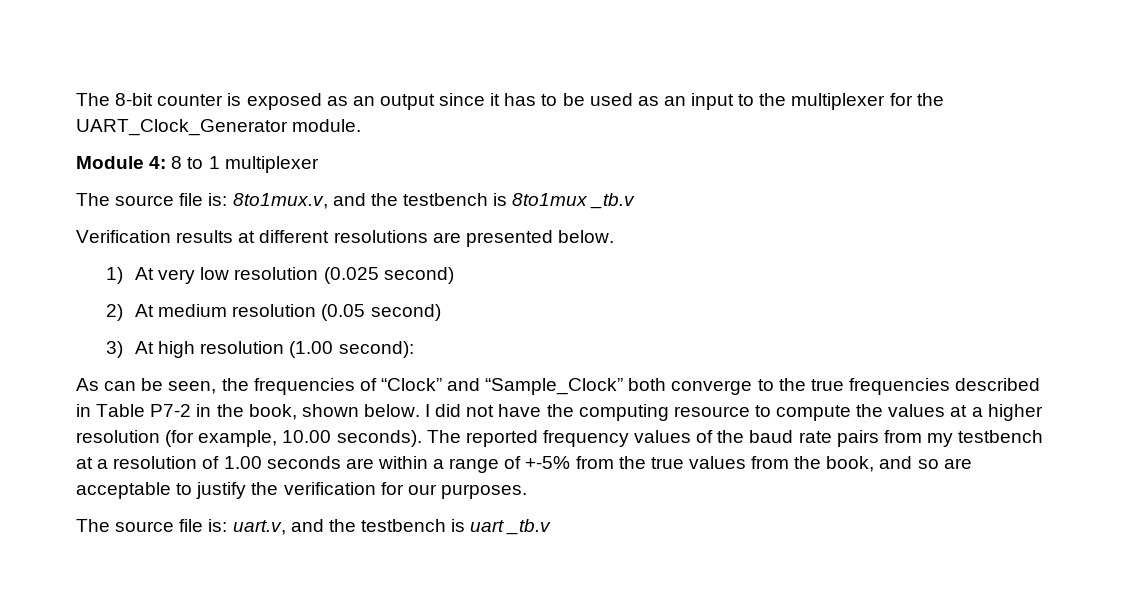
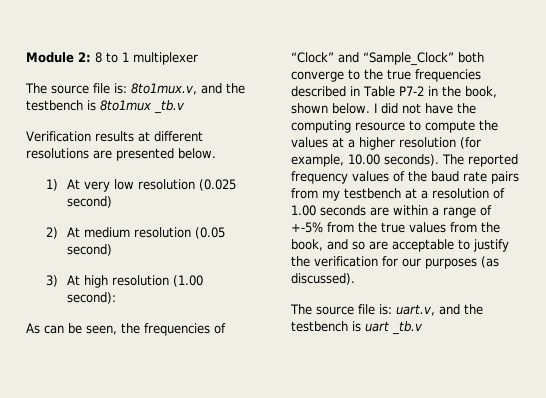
- The 8-bit counter is exposed as an output since it has to be used as an input to the multiplexer for the UART_Clock_Generator module.
- Module 4: 8 to 1 multiplexer
+ Module 2: 8 to 1 multiplexer
- The reported frequency values of the baud rate pairs from my testbench at a resolution of 1.00 seconds are within a range of +-5% from the true values from the book, and so are acceptable to justify the verification for our purposes.
+ The reported frequency values of the baud rate pairs from my testbench at a resolution of 1.00 seconds are within a range of +-5% from the true values from the book, and so are acceptable to justify the verification for our purposes (as discussed).

